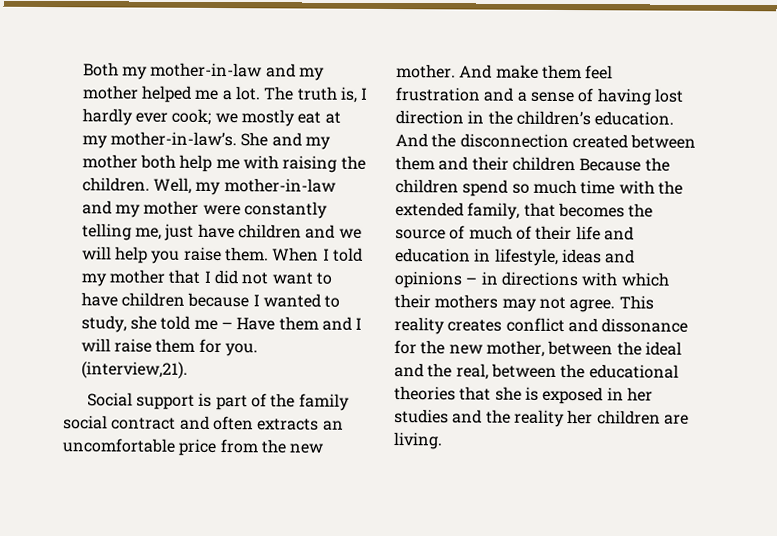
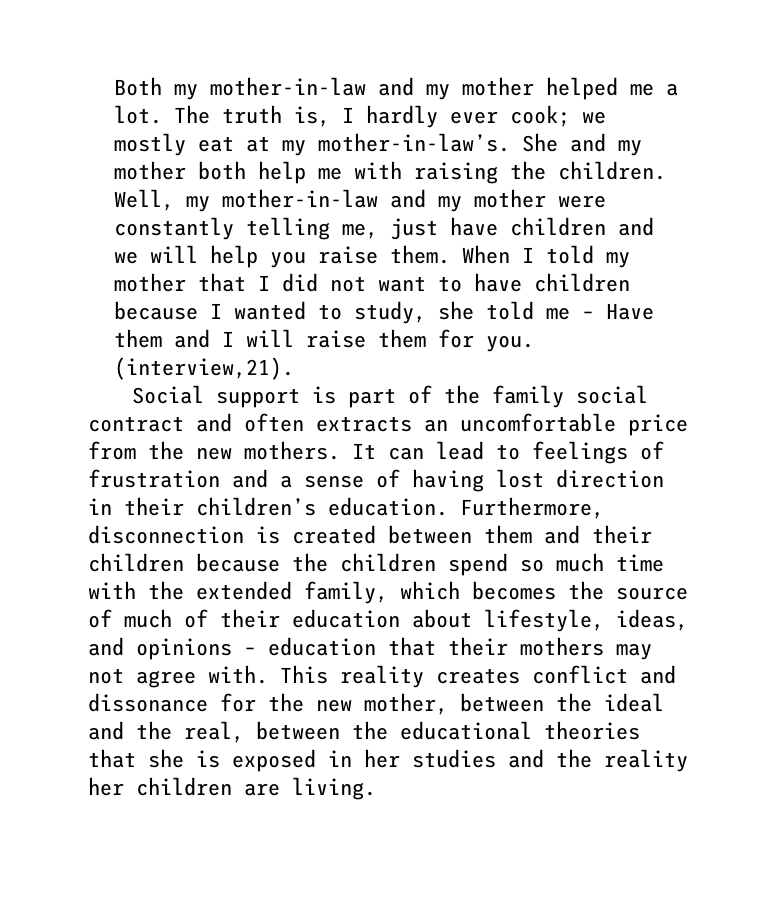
- Social support is part of the family social contract and often extracts an uncomfortable price from the new mother. And make them feel frustration and a sense of having lost direction in the children’s education.
+ Social support is part of the family social contract and often extracts an uncomfortable price from the new mothers. It can lead to feelings of frustration and a sense of having lost direction in their children’s education.
- And the disconnection created between them and their children Because the children spend so much time with the extended family, that becomes the source of much of their life and education in lifestyle, ideas and opinions – in directions with which their mothers may not agree.
+ Furthermore, disconnection is created between them and their children because the children spend so much time with the extended family, which becomes the source of much of their education about lifestyle, ideas, and opinions – education that their mothers may not agree with.

